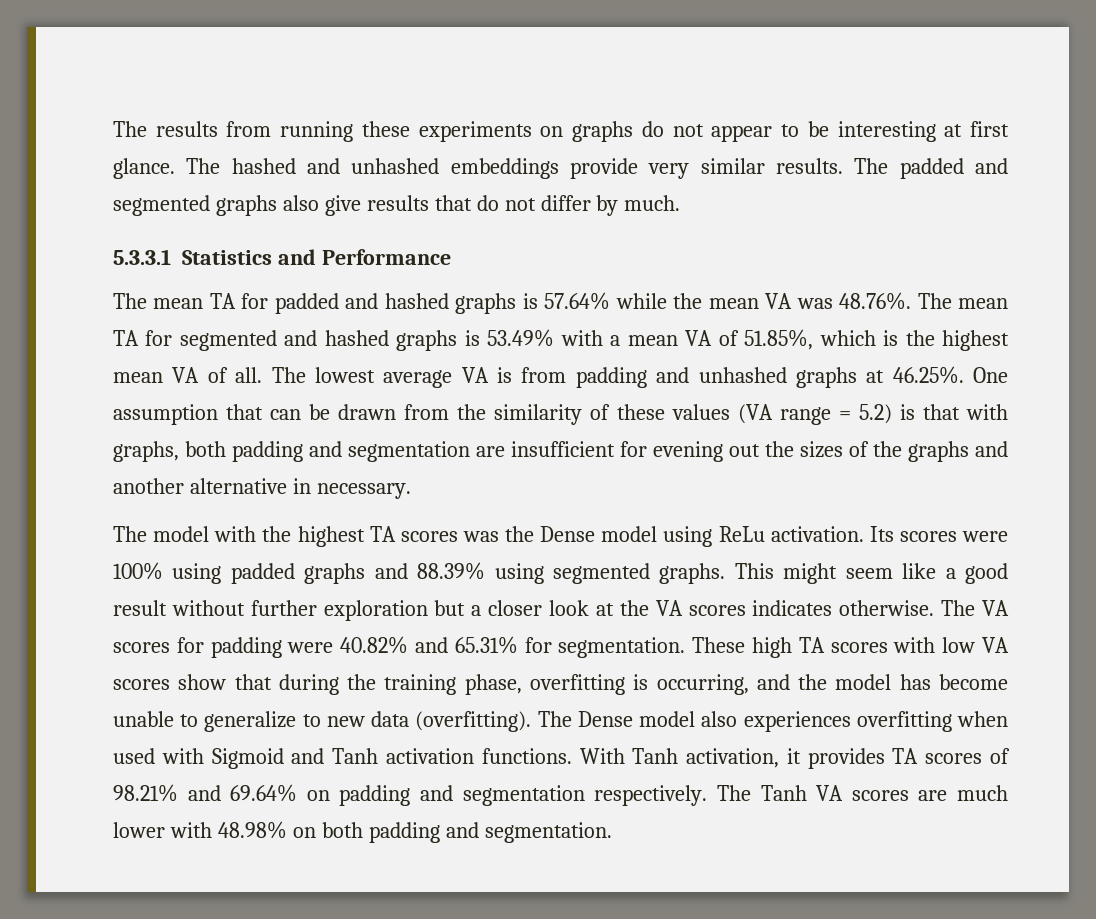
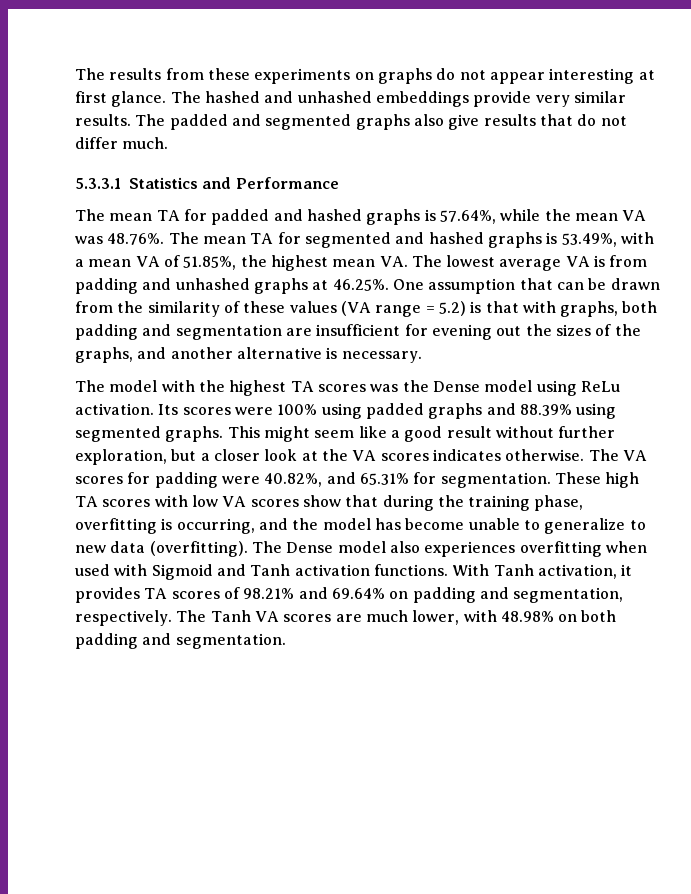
- The results from running these experiments on graphs do not appear to be interesting at first glance.
+ The results from these experiments on graphs do not appear interesting at first glance.
- The padded and segmented graphs also give results that do not differ by much.
+ The padded and segmented graphs also give results that do not differ much.
- The mean TA for padded and hashed graphs is 57.64% while the mean VA was 48.76%. The mean TA for segmented and hashed graphs is 53.49% with a mean VA of 51.85%, which is the highest mean VA of all. The lowest average VA is from padding and unhashed graphs at 46.25%. One assumption that can be drawn from the similarity of these values (VA range = 5.2) is that with graphs, both padding and segmentation are insufficient for evening out the sizes of the graphs and another alternative in necessary.
+ The mean TA for padded and hashed graphs is 57.64%, while the mean VA was 48.76%. The mean TA for segmented and hashed graphs is 53.49%, with a mean VA of 51.85%, the highest mean VA. The lowest average VA is from padding and unhashed graphs at 46.25%. One assumption that can be drawn from the similarity of these values (VA range = 5.2) is that with graphs, both padding and segmentation are insufficient for evening out the sizes of the graphs, and another alternative is necessary.
- This might seem like a good result without further exploration but a closer look at the VA scores indicates otherwise.
+ This might seem like a good result without further exploration, but a closer look at the VA scores indicates otherwise.
- The VA scores for padding were 40.82% and 65.31% for segmentation.
+ The VA scores for padding were 40.82%, and 65.31% for segmentation.
- With Tanh activation, it provides TA scores of 98.21% and 69.64% on padding and segmentation respectively.
+ With Tanh activation, it provides TA scores of 98.21% and 69.64% on padding and segmentation, respectively.
- The Tanh VA scores are much lower with 48.98% on both padding and segmentation.
+ The Tanh VA scores are much lower, with 48.98% on both padding and segmentation.

